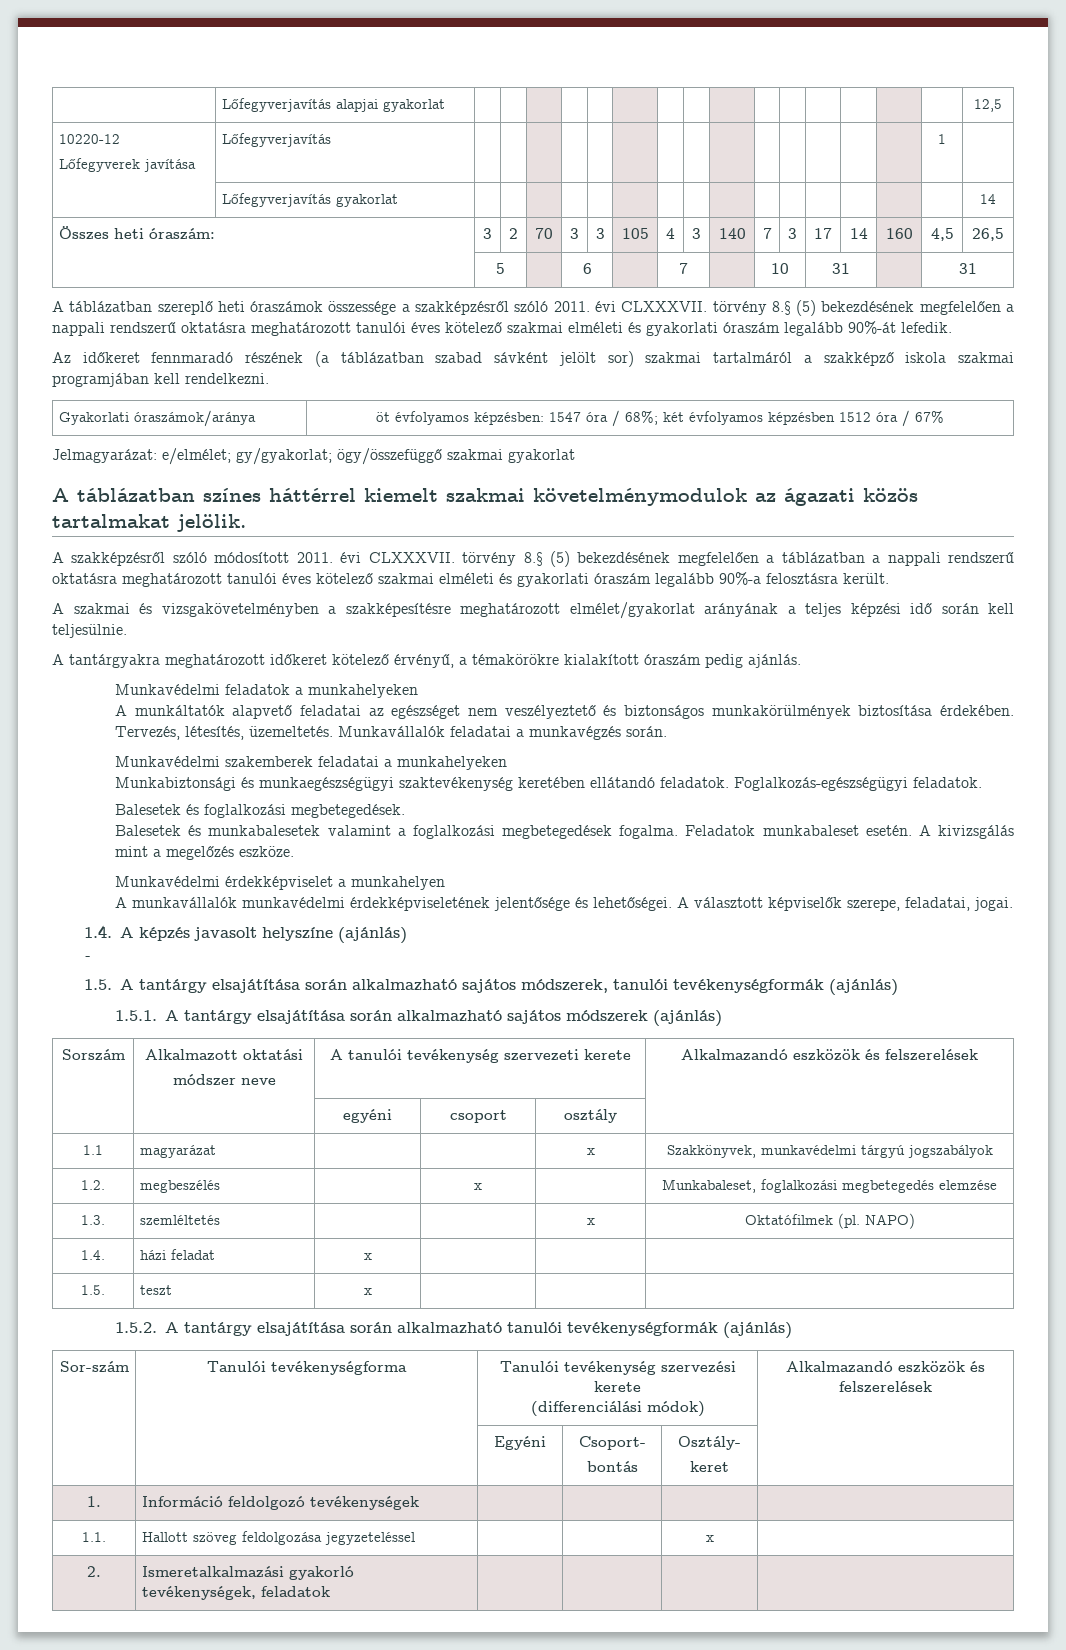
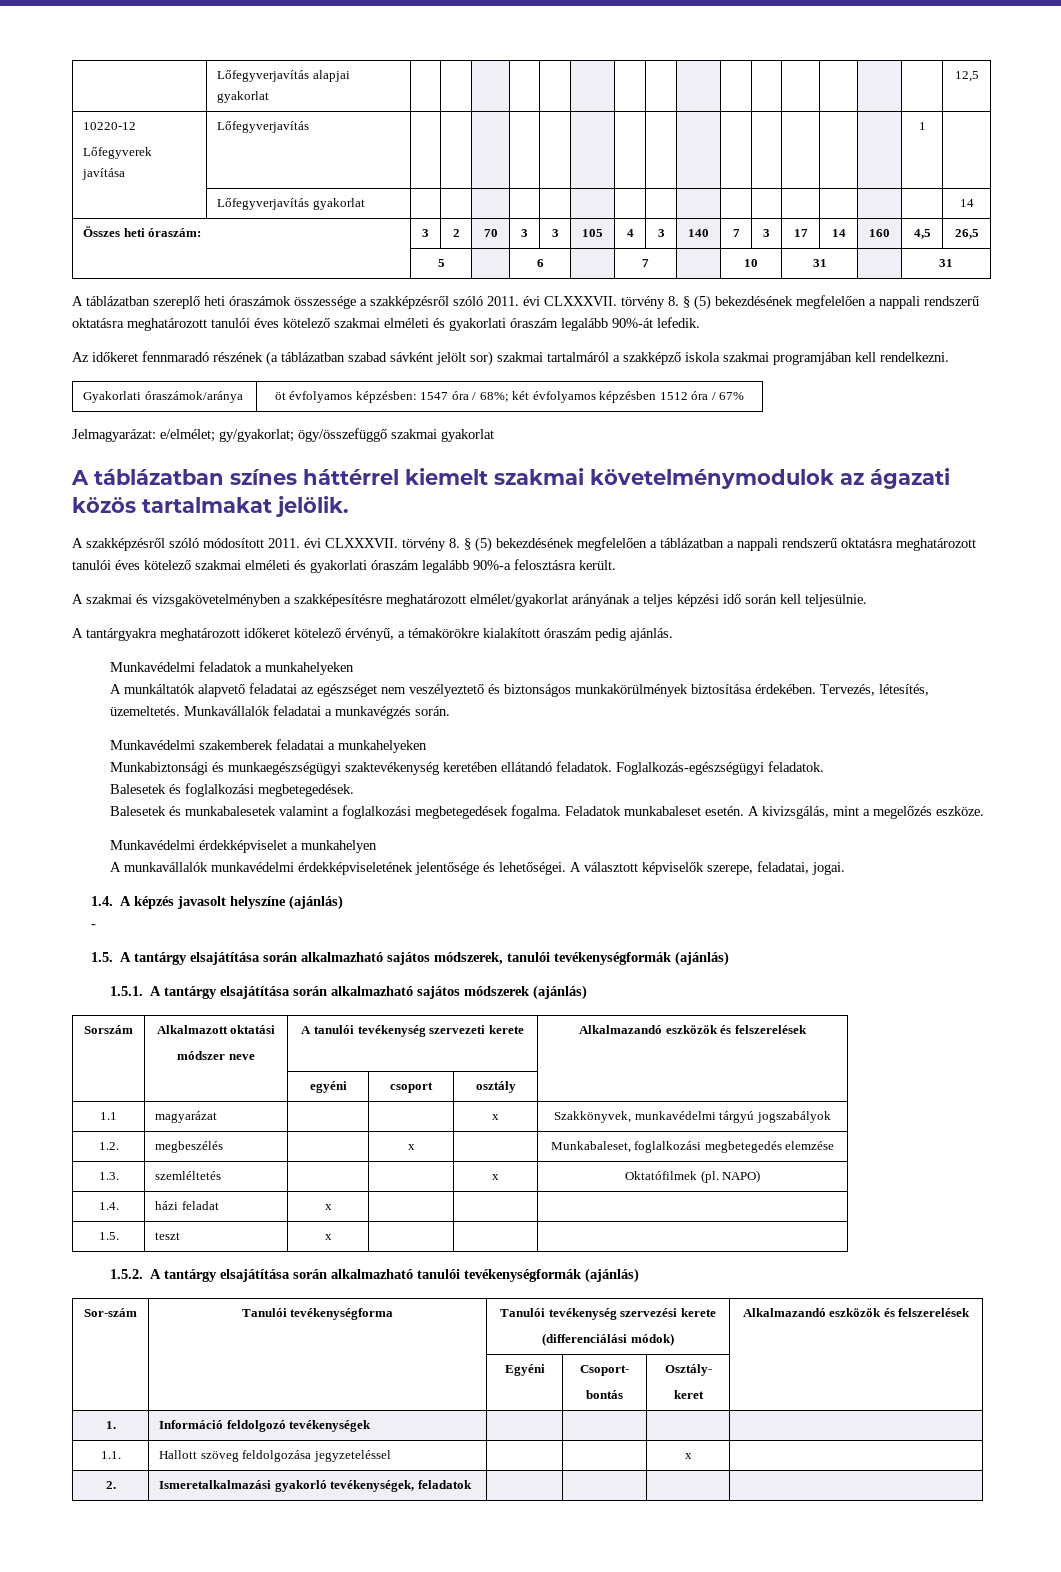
- A táblázatban szereplő heti óraszámok összessége a szakképzésről szóló 2011. évi CLXXXVII. törvény 8.§ (5) bekezdésének megfelelően a nappali rendszerű oktatásra meghatározott tanulói éves kötelező szakmai elméleti és gyakorlati óraszám legalább 90%-át lefedik.
+ A táblázatban szereplő heti óraszámok összessége a szakképzésről szóló 2011. évi CLXXXVII. törvény 8. § (5) bekezdésének megfelelően a nappali rendszerű oktatásra meghatározott tanulói éves kötelező szakmai elméleti és gyakorlati óraszám legalább 90%-át lefedik.
- A szakképzésről szóló módosított 2011. évi CLXXXVII. törvény 8.§ (5) bekezdésének megfelelően a táblázatban a nappali rendszerű oktatásra meghatározott tanulói éves kötelező szakmai elméleti és gyakorlati óraszám legalább 90%-a felosztásra került.
+ A szakképzésről szóló módosított 2011. évi CLXXXVII. törvény 8. § (5) bekezdésének megfelelően a táblázatban a nappali rendszerű oktatásra meghatározott tanulói éves kötelező szakmai elméleti és gyakorlati óraszám legalább 90%-a felosztásra került.
- A kivizsgálás mint a megelőzés eszköze.
+ A kivizsgálás, mint a megelőzés eszköze.

